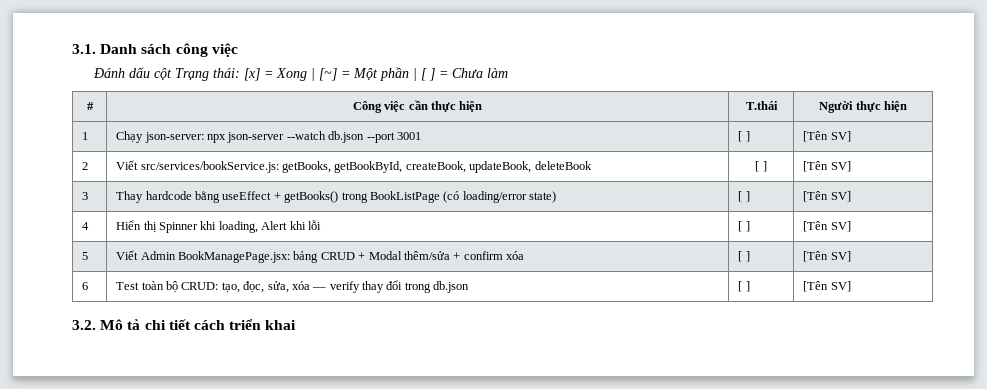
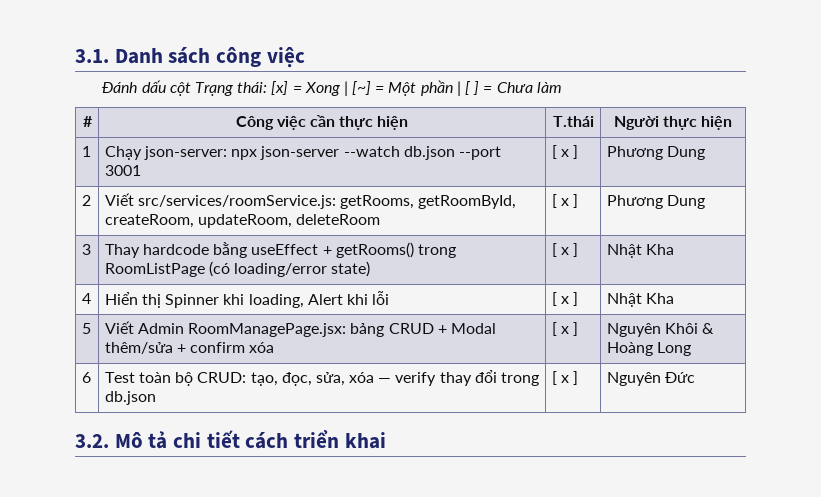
- 1 | Chạy json-server: npx json-server --watch db.json --port 3001 | [ ] | [Tên SV]
+ 1 | Chạy json-server: npx json-server --watch db.json --port 3001 | [ x ] | Phương Dung
- 2 | Viết src/services/bookService.js: getBooks, getBookById, createBook, updateBook, deleteBook | [ ] | [Tên SV]
+ 2 | Viết src/services/roomService.js: getRooms, getRoomById, createRoom, updateRoom, deleteRoom | [ x ] | Phương Dung
- 3 | Thay hardcode bằng useEffect + getBooks() trong BookListPage (có loading/error state) | [ ] | [Tên SV]
+ 3 | Thay hardcode bằng useEffect + getRooms() trong RoomListPage (có loading/error state) | [ x ] | Nhật Kha
- 4 | Hiển thị Spinner khi loading, Alert khi lỗi | [ ] | [Tên SV]
+ 4 | Hiển thị Spinner khi loading, Alert khi lỗi | [ x ] | Nhật Kha
- 5 | Viết Admin BookManagePage.jsx: bảng CRUD + Modal thêm/sửa + confirm xóa | [ ] | [Tên SV]
+ 5 | Viết Admin RoomManagePage.jsx: bảng CRUD + Modal thêm/sửa + confirm xóa | [ x ] | Nguyên Khôi & Hoàng Long
- 6 | Test toàn bộ CRUD: tạo, đọc, sửa, xóa — verify thay đổi trong db.json | [ ] | [Tên SV]
+ 6 | Test toàn bộ CRUD: tạo, đọc, sửa, xóa — verify thay đổi trong db.json | [ x ] | Nguyên Đức

